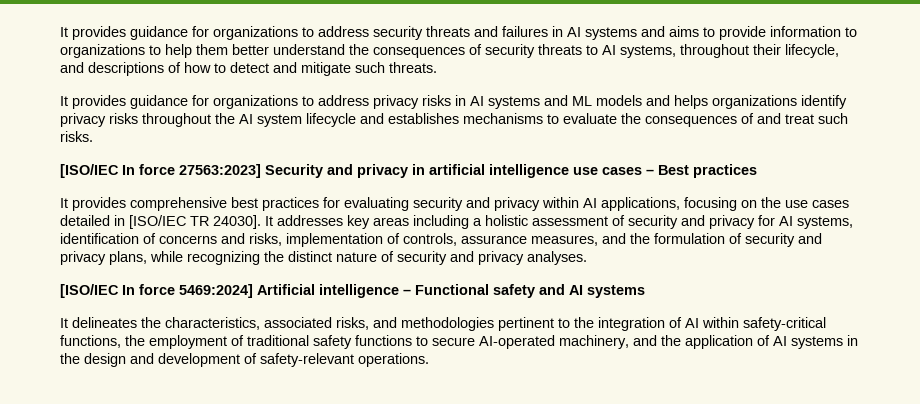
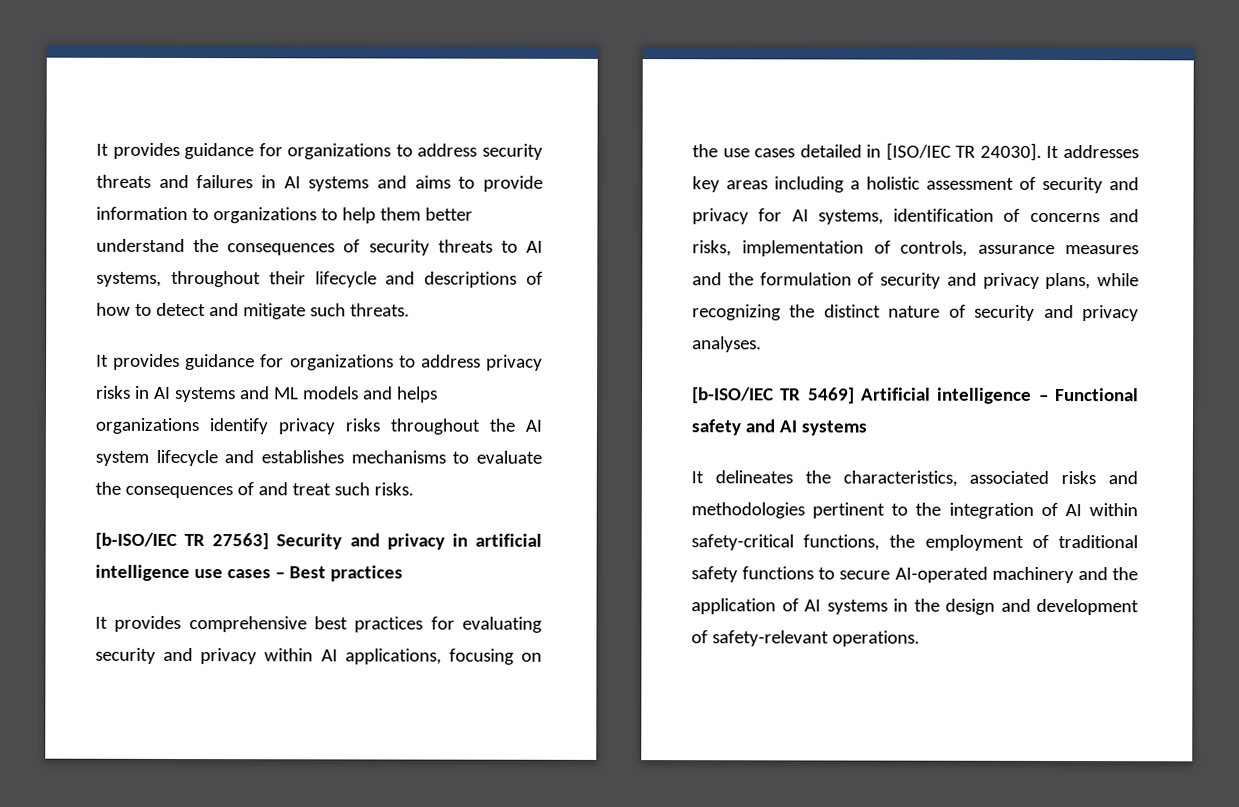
- It provides guidance for organizations to address security threats and failures in AI systems and aims to provide information to organizations to help them better understand the consequences of security threats to AI systems, throughout their lifecycle, and descriptions of how to detect and mitigate such threats.
+ It provides guidance for organizations to address security threats and failures in AI systems and aims to provide information to organizations to help them better understand the consequences of security threats to AI systems, throughout their lifecycle and descriptions of how to detect and mitigate such threats.
- [ISO/IEC In force 27563:2023] Security and privacy in artificial intelligence use cases – Best practices
+ [b-ISO/IEC TR 27563] Security and privacy in artificial intelligence use cases – Best practices
- It addresses key areas including a holistic assessment of security and privacy for AI systems, identification of concerns and risks, implementation of controls, assurance measures, and the formulation of security and privacy plans, while recognizing the distinct nature of security and privacy analyses.
+ It addresses key areas including a holistic assessment of security and privacy for AI systems, identification of concerns and risks, implementation of controls, assurance measures and the formulation of security and privacy plans, while recognizing the distinct nature of security and privacy analyses.
- [ISO/IEC In force 5469:2024] Artificial intelligence – Functional safety and AI systems
+ [b-ISO/IEC TR 5469] Artificial intelligence – Functional safety and AI systems
- It delineates the characteristics, associated risks, and methodologies pertinent to the integration of AI within safety-critical functions, the employment of traditional safety functions to secure AI-operated machinery, and the application of AI systems in the design and development of safety-relevant operations.
+ It delineates the characteristics, associated risks and methodologies pertinent to the integration of AI within safety-critical functions, the employment of traditional safety functions to secure AI-operated machinery and the application of AI systems in the design and development of safety-relevant operations.

